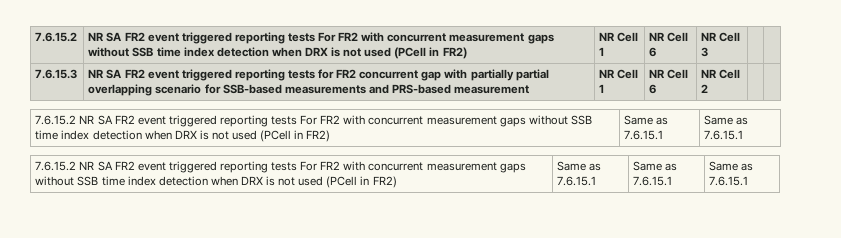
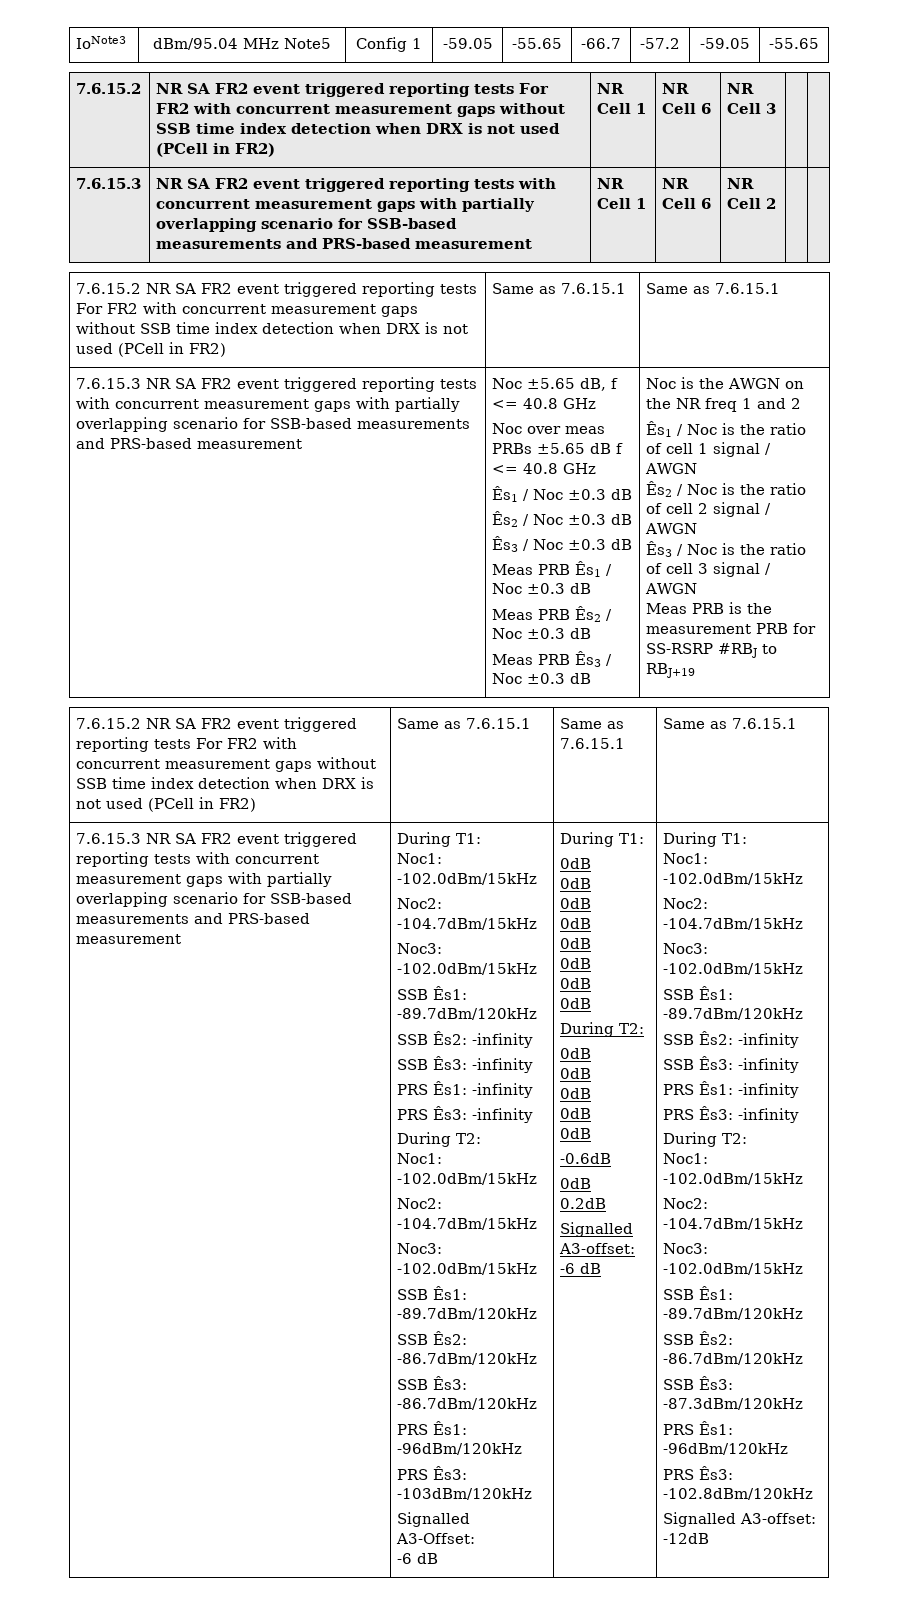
+ IoNote3 | dBm/95.04 MHz Note5 | Config 1 | -59.05 | -55.65 | -66.7 | -57.2 | -59.05 | -55.65
- 7.6.15.3 | NR SA FR2 event triggered reporting tests for FR2 concurrent gap with partially partial overlapping scenario for SSB-based measurements and PRS-based measurement | NR Cell 1 | NR Cell 6 | NR Cell 2 | |
+ 7.6.15.3 | NR SA FR2 event triggered reporting tests with concurrent measurement gaps with partially overlapping scenario for SSB-based measurements and PRS-based measurement | NR Cell 1 | NR Cell 6 | NR Cell 2 | |
+ 7.6.15.3 NR SA FR2 event triggered reporting tests with concurrent measurement gaps with partially overlapping scenario for SSB-based measurements and PRS-based measurement | Noc ±5.65 dB, f <= 40.8 GHz
+ Noc over meas PRBs ±5.65 dB f <= 40.8 GHz
+ Ês1 / Noc ±0.3 dB
+ Ês2 / Noc ±0.3 dB
+ Ês3 / Noc ±0.3 dB
+ Meas PRB Ês1 / Noc ±0.3 dB
+ Meas PRB Ês2 / Noc ±0.3 dB
+ Meas PRB Ês3 / Noc ±0.3 dB | Noc is the AWGN on the NR freq 1 and 2
+ Ês1 / Noc is the ratio of cell 1 signal / AWGN
+ Ês2 / Noc is the ratio of cell 2 signal / AWGN
+ Ês3 / Noc is the ratio of cell 3 signal / AWGN
+ Meas PRB is the measurement PRB for SS-RSRP #RBJ to RBJ+19
+ 7.6.15.3 NR SA FR2 event triggered reporting tests with concurrent measurement gaps with partially overlapping scenario for SSB-based measurements and PRS-based measurement | During T1:
+ Noc1: -102.0dBm/15kHz
+ Noc2: -104.7dBm/15kHz
+ Noc3: -102.0dBm/15kHz
+ SSB Ês1: -89.7dBm/120kHz
+ SSB Ês2: -infinity
+ SSB Ês3: -infinity
+ PRS Ês1: -infinity
+ PRS Ês3: -infinity
+ During T2:
+ Noc1: -102.0dBm/15kHz
+ Noc2: -104.7dBm/15kHz
+ Noc3: -102.0dBm/15kHz
+ SSB Ês1: -89.7dBm/120kHz
+ SSB Ês2: -86.7dBm/120kHz
+ SSB Ês3: -86.7dBm/120kHz
+ PRS Ês1: -96dBm/120kHz
+ PRS Ês3: -103dBm/120kHz
+ Signalled A3-Offset:
+ -6 dB | During T1:
+ 0dB
+ 0dB
+ 0dB
+ 0dB
+ 0dB
+ 0dB
+ 0dB
+ 0dB
+ During T2:
+ 0dB
+ 0dB
+ 0dB
+ 0dB
+ 0dB
+ -0.6dB
+ 0dB
+ 0.2dB
+ Signalled A3-offset: -6 dB | During T1:
+ Noc1: -102.0dBm/15kHz
+ Noc2: -104.7dBm/15kHz
+ Noc3: -102.0dBm/15kHz
+ SSB Ês1: -89.7dBm/120kHz
+ SSB Ês2: -infinity
+ SSB Ês3: -infinity
+ PRS Ês1: -infinity
+ PRS Ês3: -infinity
+ During T2:
+ Noc1: -102.0dBm/15kHz
+ Noc2: -104.7dBm/15kHz
+ Noc3: -102.0dBm/15kHz
+ SSB Ês1: -89.7dBm/120kHz
+ SSB Ês2: -86.7dBm/120kHz
+ SSB Ês3: -87.3dBm/120kHz
+ PRS Ês1: -96dBm/120kHz
+ PRS Ês3: -102.8dBm/120kHz
+ Signalled A3-offset: -12dB

